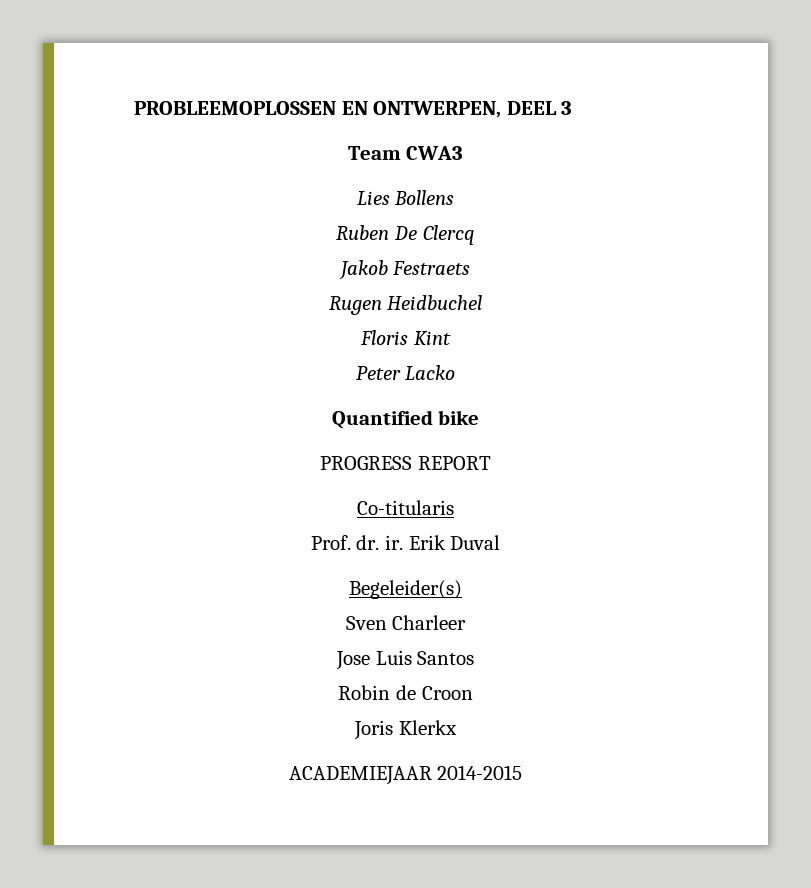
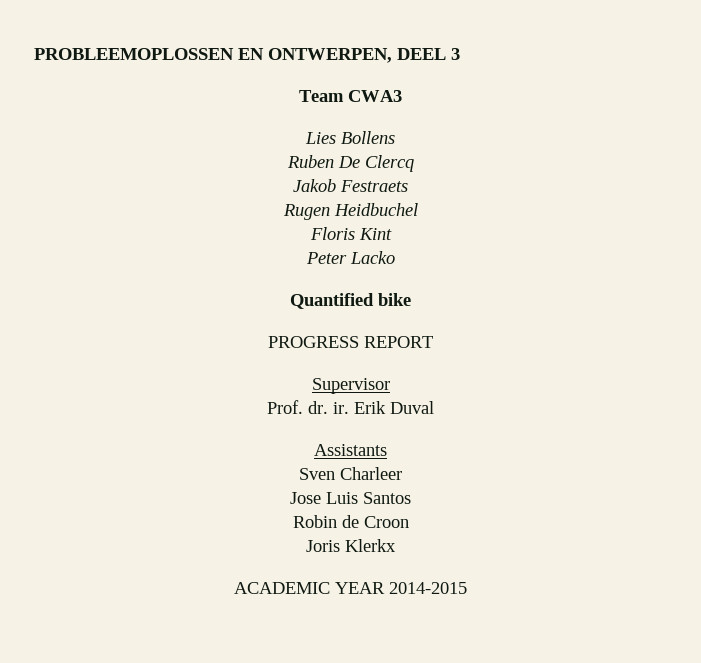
- Co-titularis
+ Supervisor
- Begeleider(s)
+ Assistants
- ACADEMIEJAAR 2014-2015
+ ACADEMIC YEAR 2014-2015

